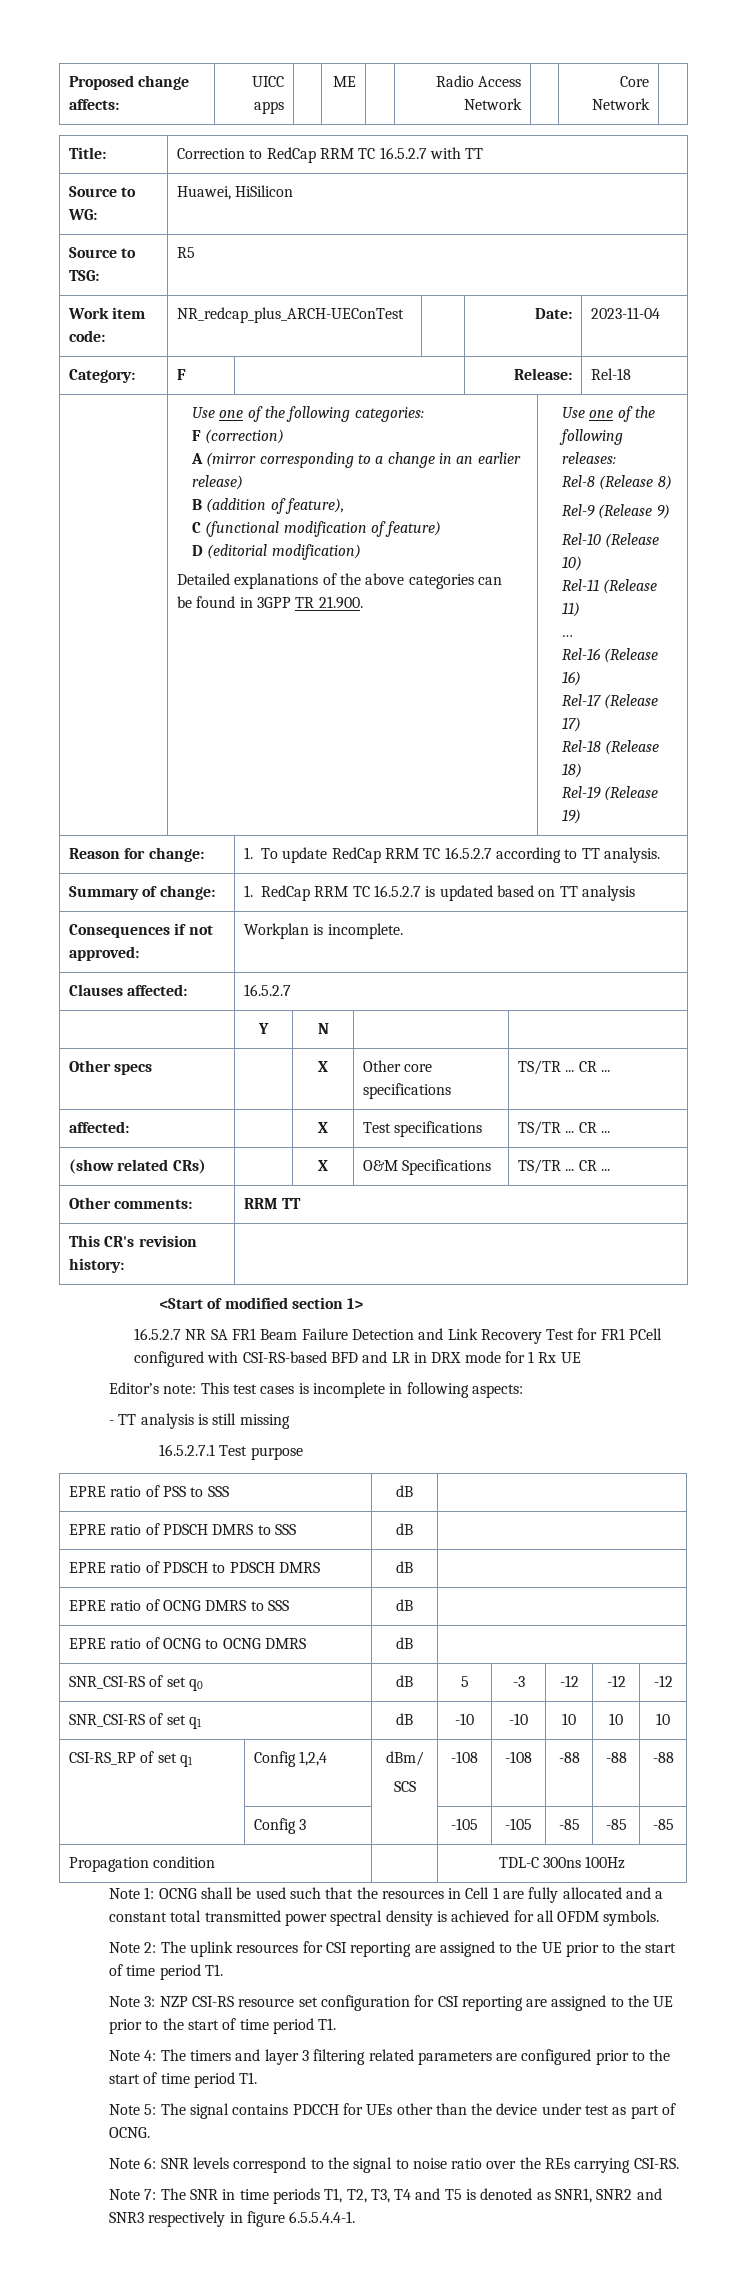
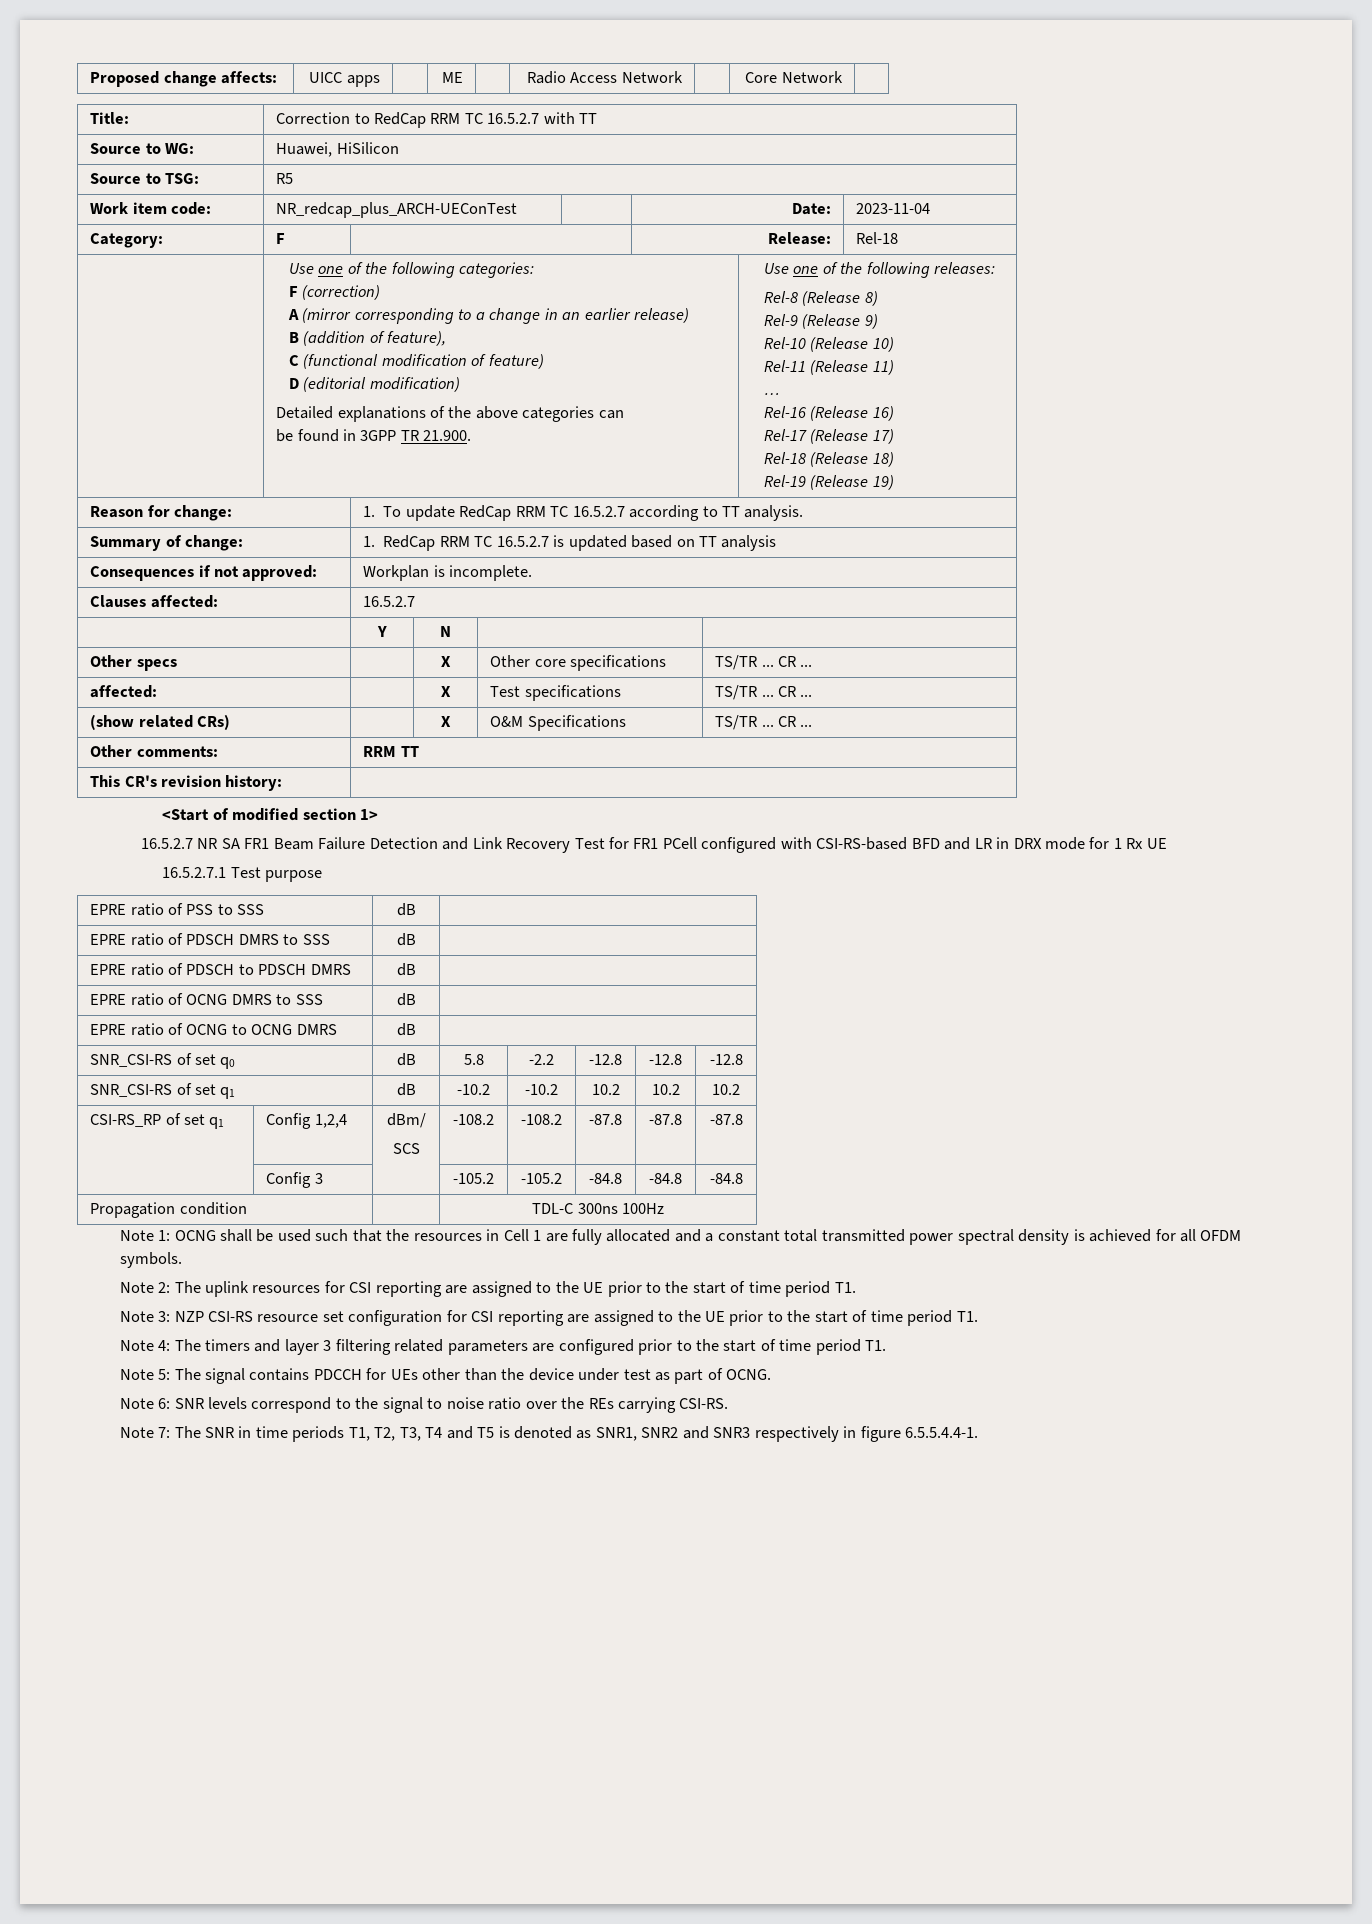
- Editor’s note: This test cases is incomplete in following aspects:
- - TT analysis is still missing
- SNR_CSI-RS of set q0 | dB | 5 | -3 | -12 | -12 | -12
+ SNR_CSI-RS of set q0 | dB | 5.8 | -2.2 | -12.8 | -12.8 | -12.8
- SNR_CSI-RS of set q1 | dB | -10 | -10 | 10 | 10 | 10
+ SNR_CSI-RS of set q1 | dB | -10.2 | -10.2 | 10.2 | 10.2 | 10.2
  CSI-RS_RP of set q1 | Config 1,2,4 | dBm/
- SCS | -108 | -108 | -88 | -88 | -88
- | Config 3 | | -105 | -105 | -85 | -85 | -85
+ SCS | -108.2 | -108.2 | -87.8 | -87.8 | -87.8
+ | Config 3 | | -105.2 | -105.2 | -84.8 | -84.8 | -84.8

